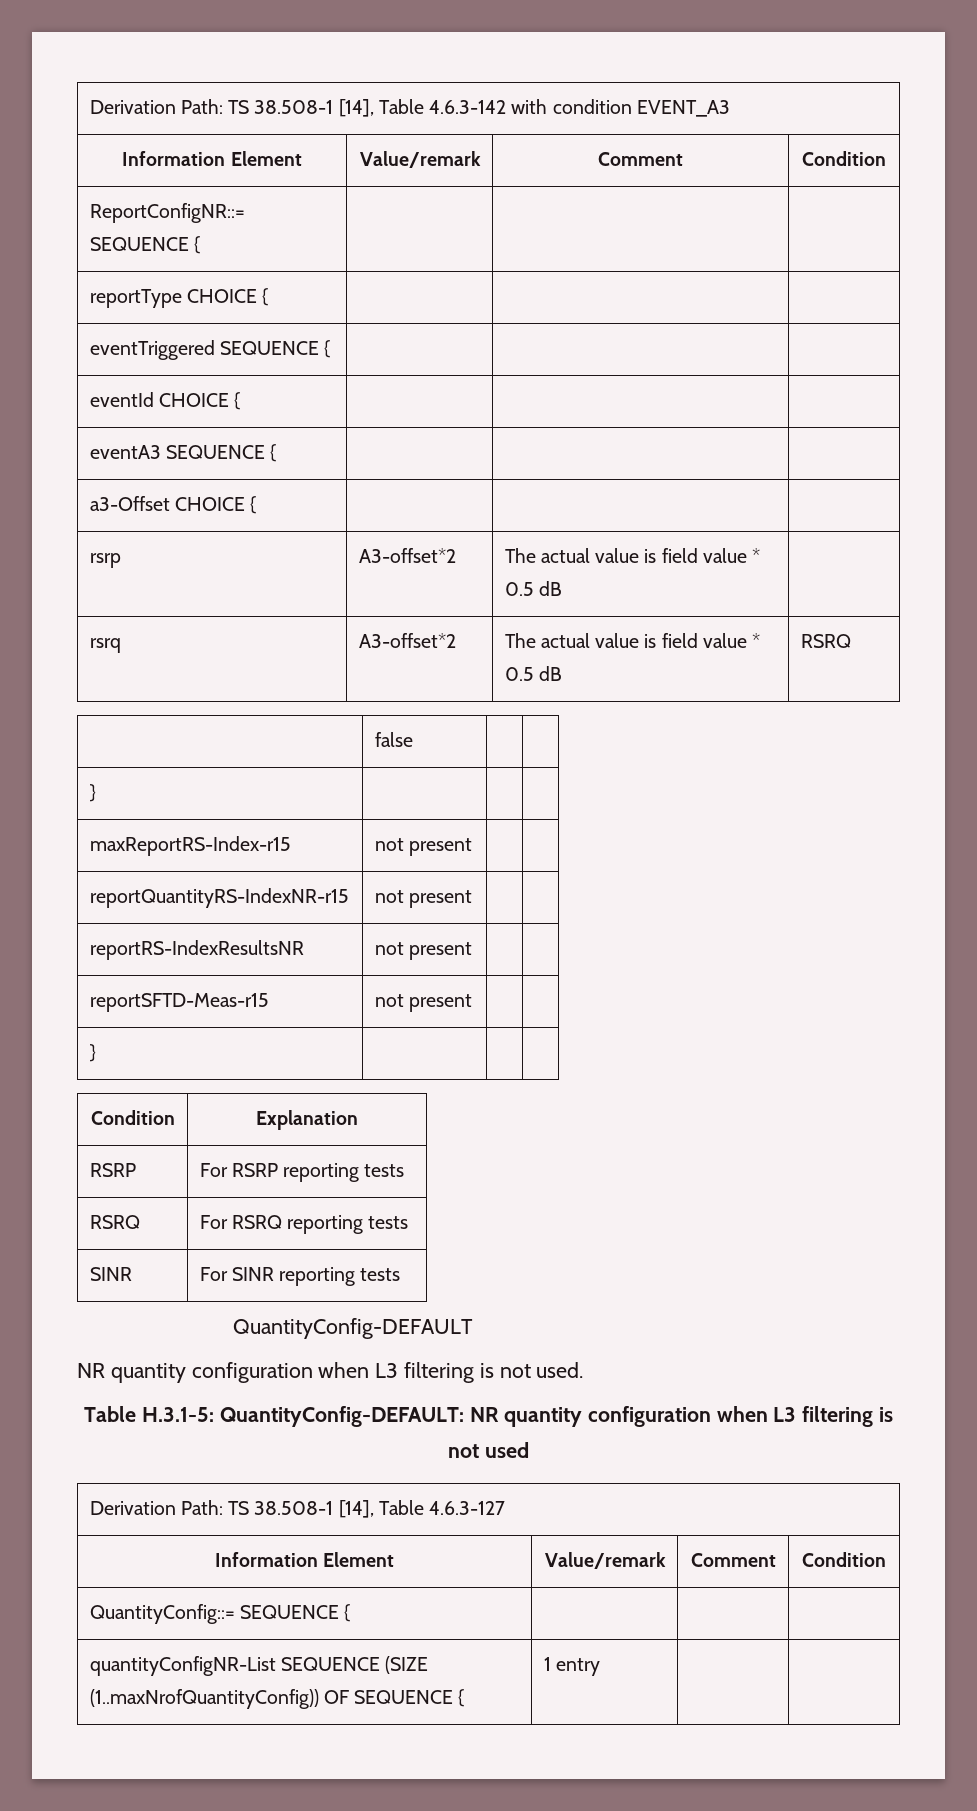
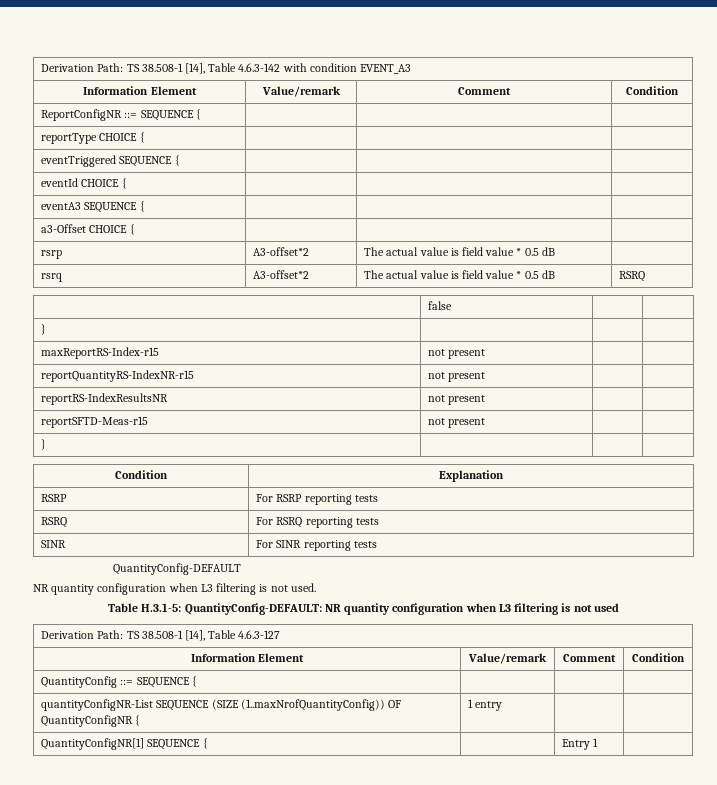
- ReportConfigNR::= SEQUENCE { | | |
+ ReportConfigNR ::= SEQUENCE { | | |
- QuantityConfig::= SEQUENCE { | | |
+ QuantityConfig ::= SEQUENCE { | | |
- quantityConfigNR-List SEQUENCE (SIZE (1..maxNrofQuantityConfig)) OF SEQUENCE { | 1 entry | |
+ quantityConfigNR-List SEQUENCE (SIZE (1..maxNrofQuantityConfig)) OF QuantityConfigNR { | 1 entry | |
+ QuantityConfigNR[1] SEQUENCE { | | Entry 1 |

